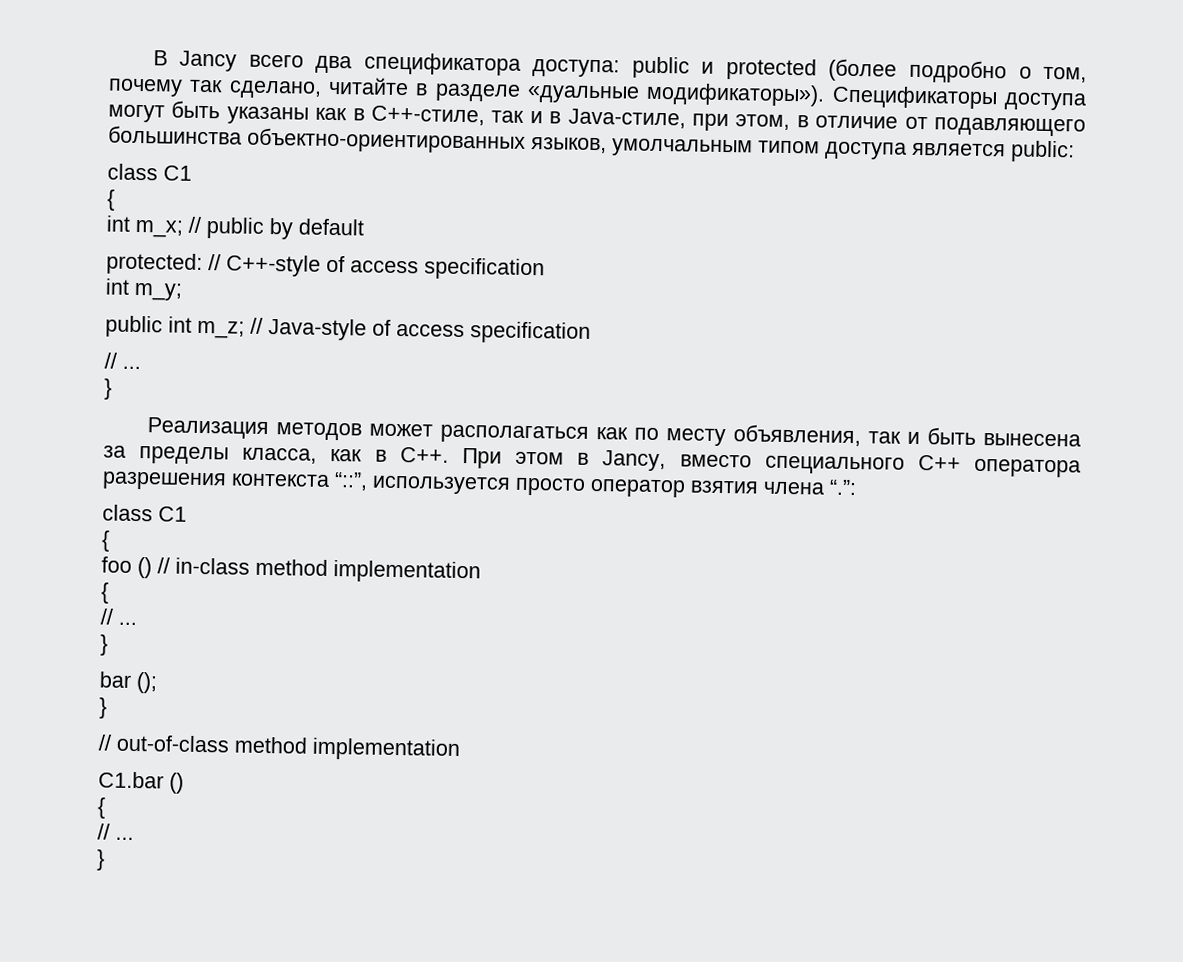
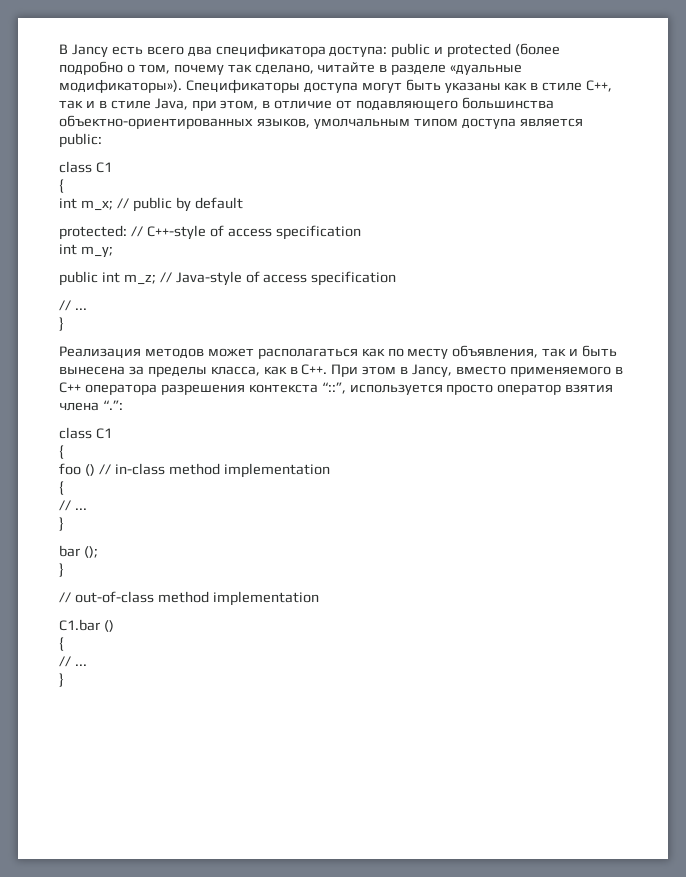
- В Jancy всего два спецификатора доступа: public и protected (более подробно о том, почему так сделано, читайте в разделе «дуальные модификаторы»).
+ В Jancy есть всего два спецификатора доступа: public и protected (более подробно о том, почему так сделано, читайте в разделе «дуальные модификаторы»).
- Спецификаторы доступа могут быть указаны как в C++-стиле, так и в Java-стиле, при этом, в отличие от подавляющего большинства объектно-ориентированных языков, умолчальным типом доступа является public:
+ Спецификаторы доступа могут быть указаны как в стиле C++, так и в стиле Java, при этом, в отличие от подавляющего большинства объектно-ориентированных языков, умолчальным типом доступа является public:
- Реализация методов может располагаться как по месту объявления, так и быть вынесена за пределы класса, как в C++. При этом в Jancy, вместо специального С++ оператора разрешения контекста “::”, используется просто оператор взятия члена “.”:
+ Реализация методов может располагаться как по месту объявления, так и быть вынесена за пределы класса, как в C++. При этом в Jancy, вместо применяемого в С++ оператора разрешения контекста “::”, используется просто оператор взятия члена “.”:

